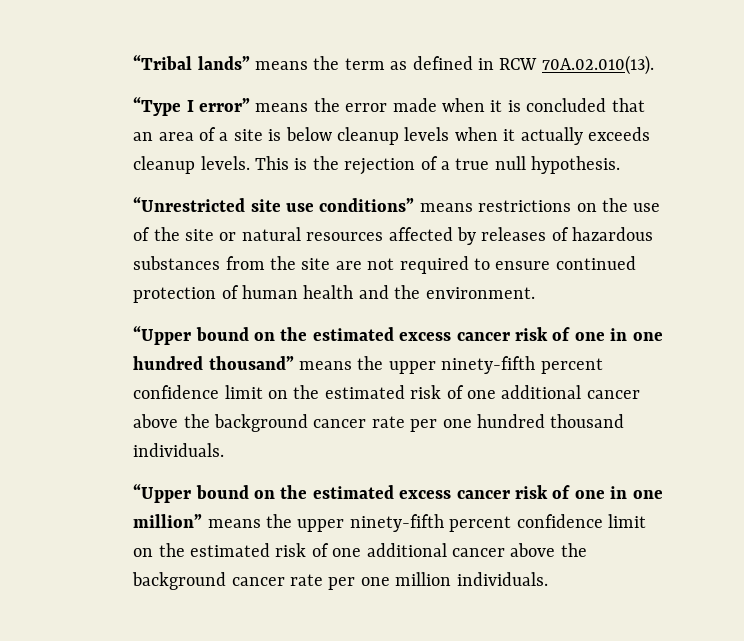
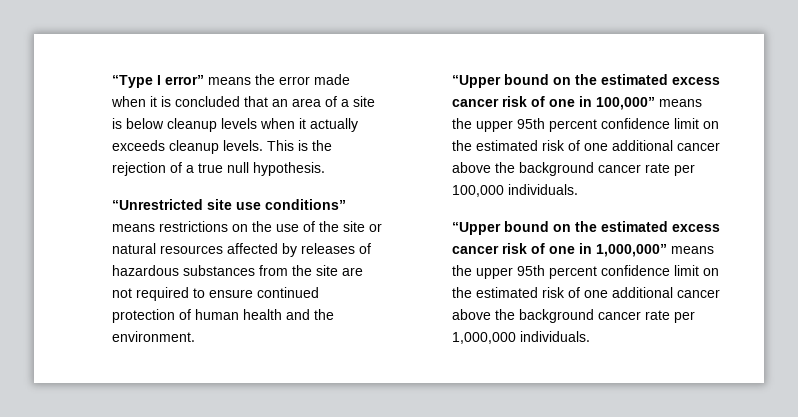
- “Tribal lands” means the term as defined in RCW 70A.02.010(13).
- “Upper bound on the estimated excess cancer risk of one in one hundred thousand” means the upper ninety-fifth percent confidence limit on the estimated risk of one additional cancer above the background cancer rate per one hundred thousand individuals.
+ “Upper bound on the estimated excess cancer risk of one in 100,000” means the upper 95th percent confidence limit on the estimated risk of one additional cancer above the background cancer rate per 100,000 individuals.
- “Upper bound on the estimated excess cancer risk of one in one million” means the upper ninety-fifth percent confidence limit on the estimated risk of one additional cancer above the background cancer rate per one million individuals.
+ “Upper bound on the estimated excess cancer risk of one in 1,000,000” means the upper 95th percent confidence limit on the estimated risk of one additional cancer above the background cancer rate per 1,000,000 individuals.

